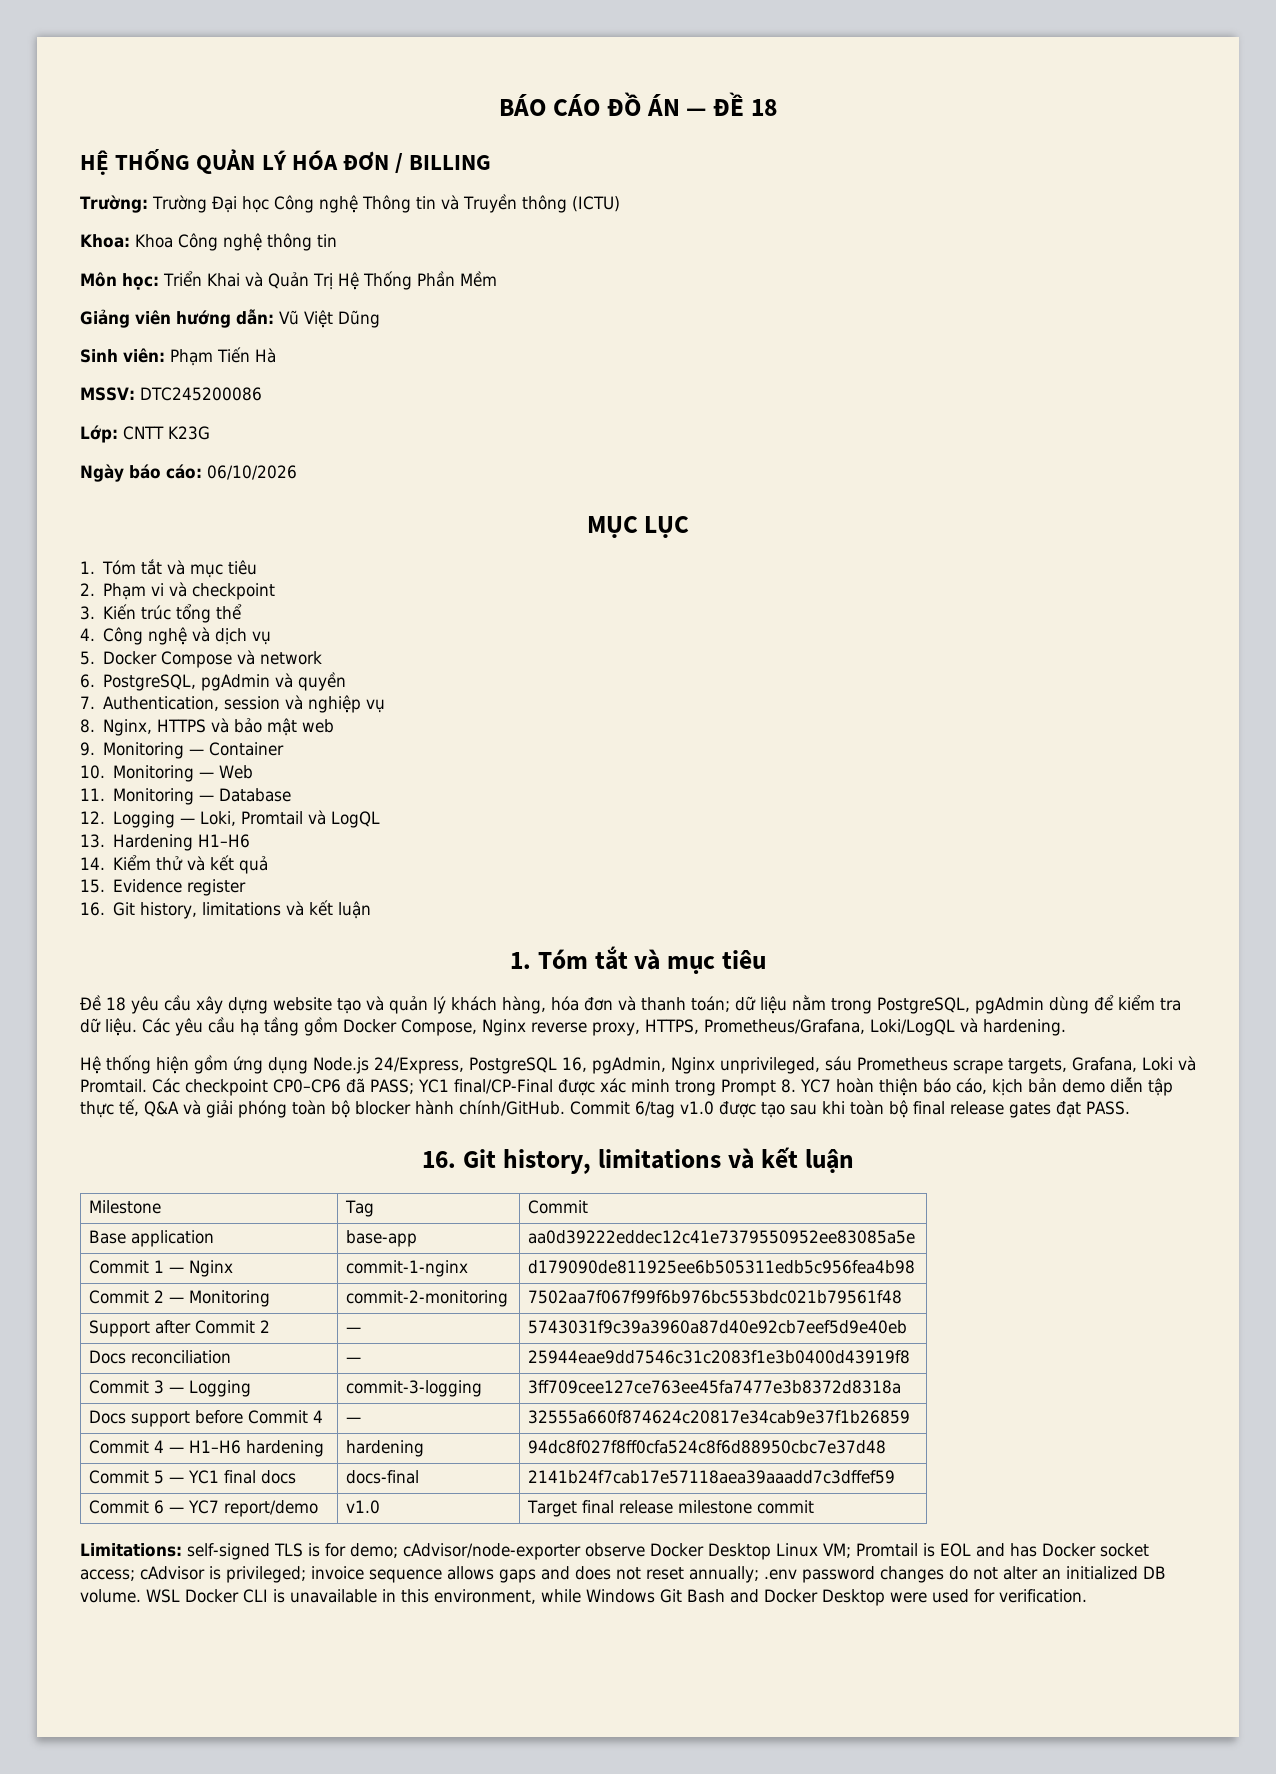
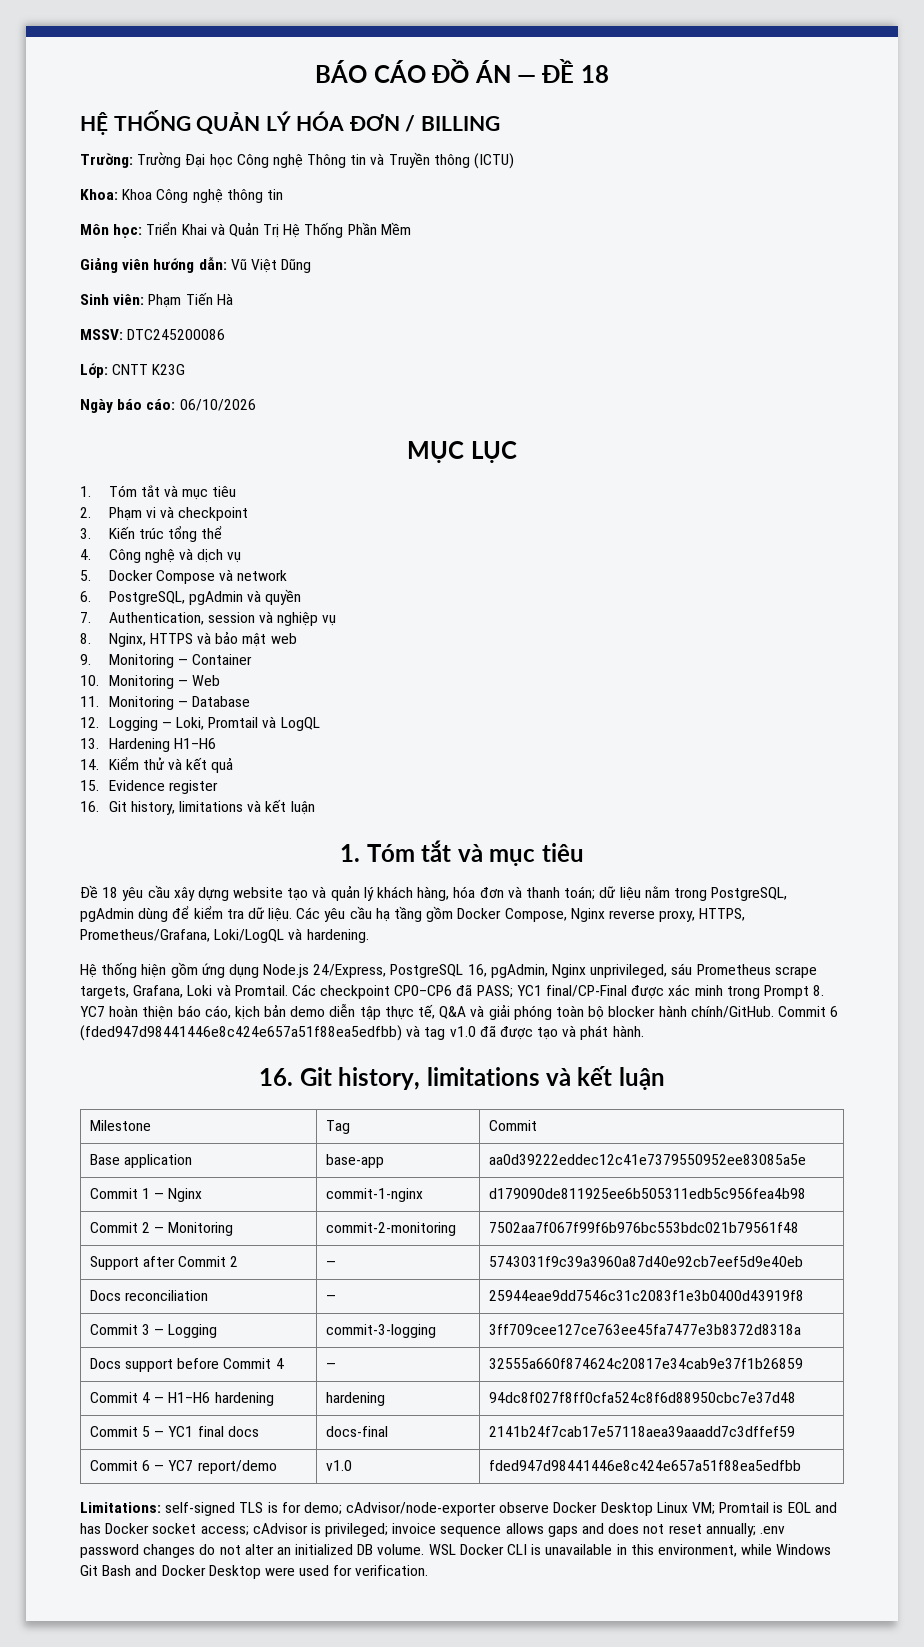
- Commit 6/tag v1.0 được tạo sau khi toàn bộ final release gates đạt PASS.
+ Commit 6 (fded947d98441446e8c424e657a51f88ea5edfbb) và tag v1.0 đã được tạo và phát hành.
- Commit 6 — YC7 report/demo | v1.0 | Target final release milestone commit
+ Commit 6 — YC7 report/demo | v1.0 | fded947d98441446e8c424e657a51f88ea5edfbb

